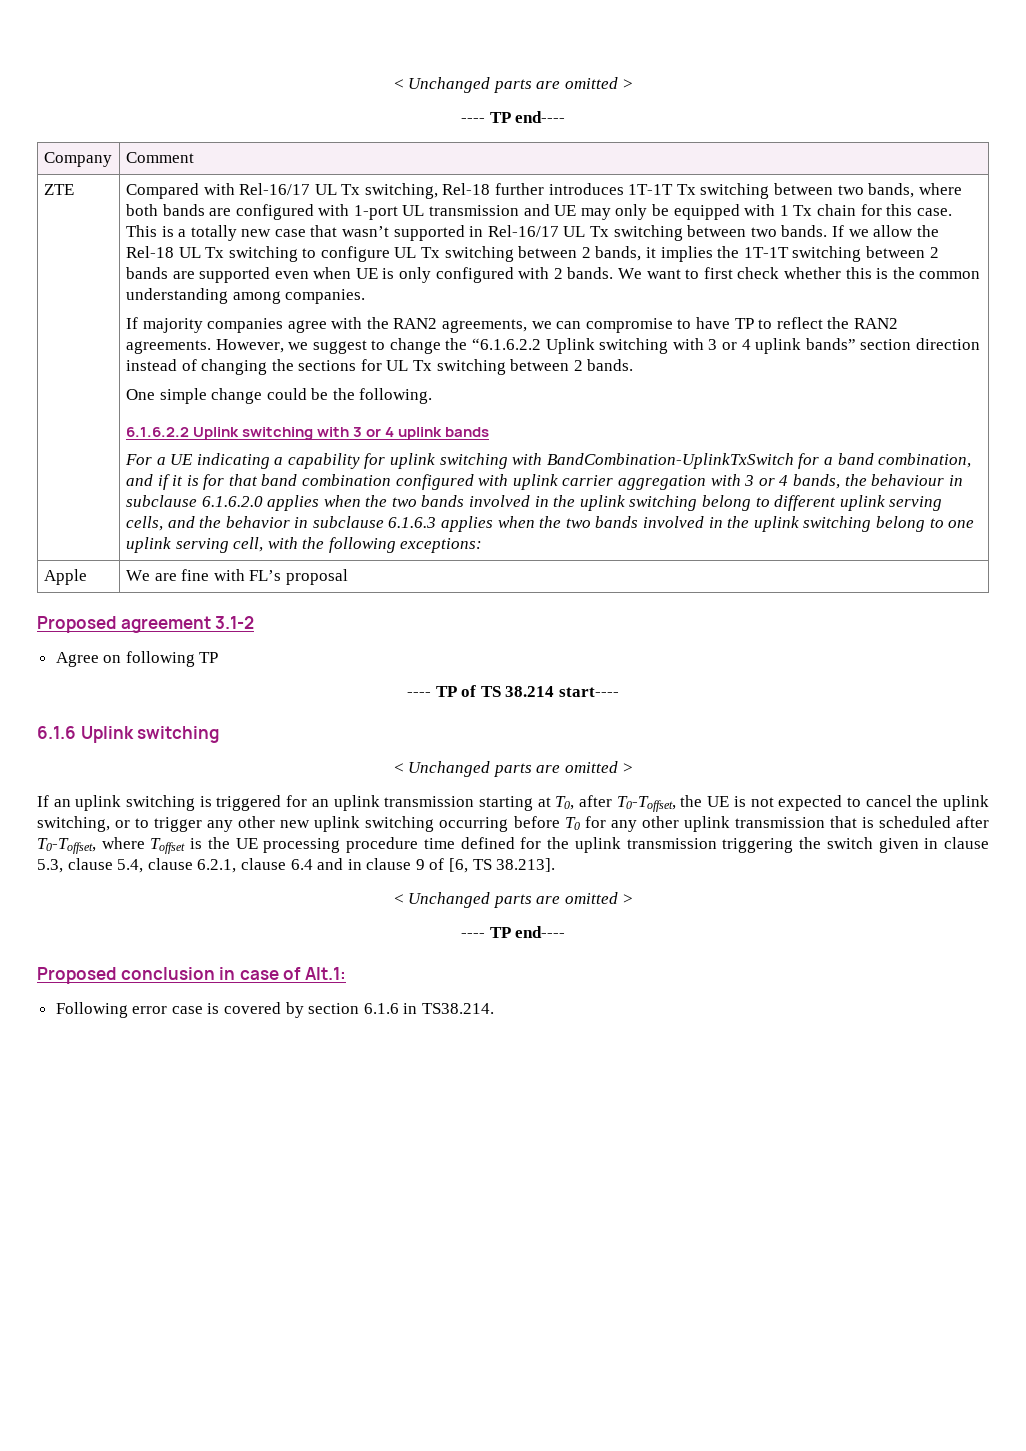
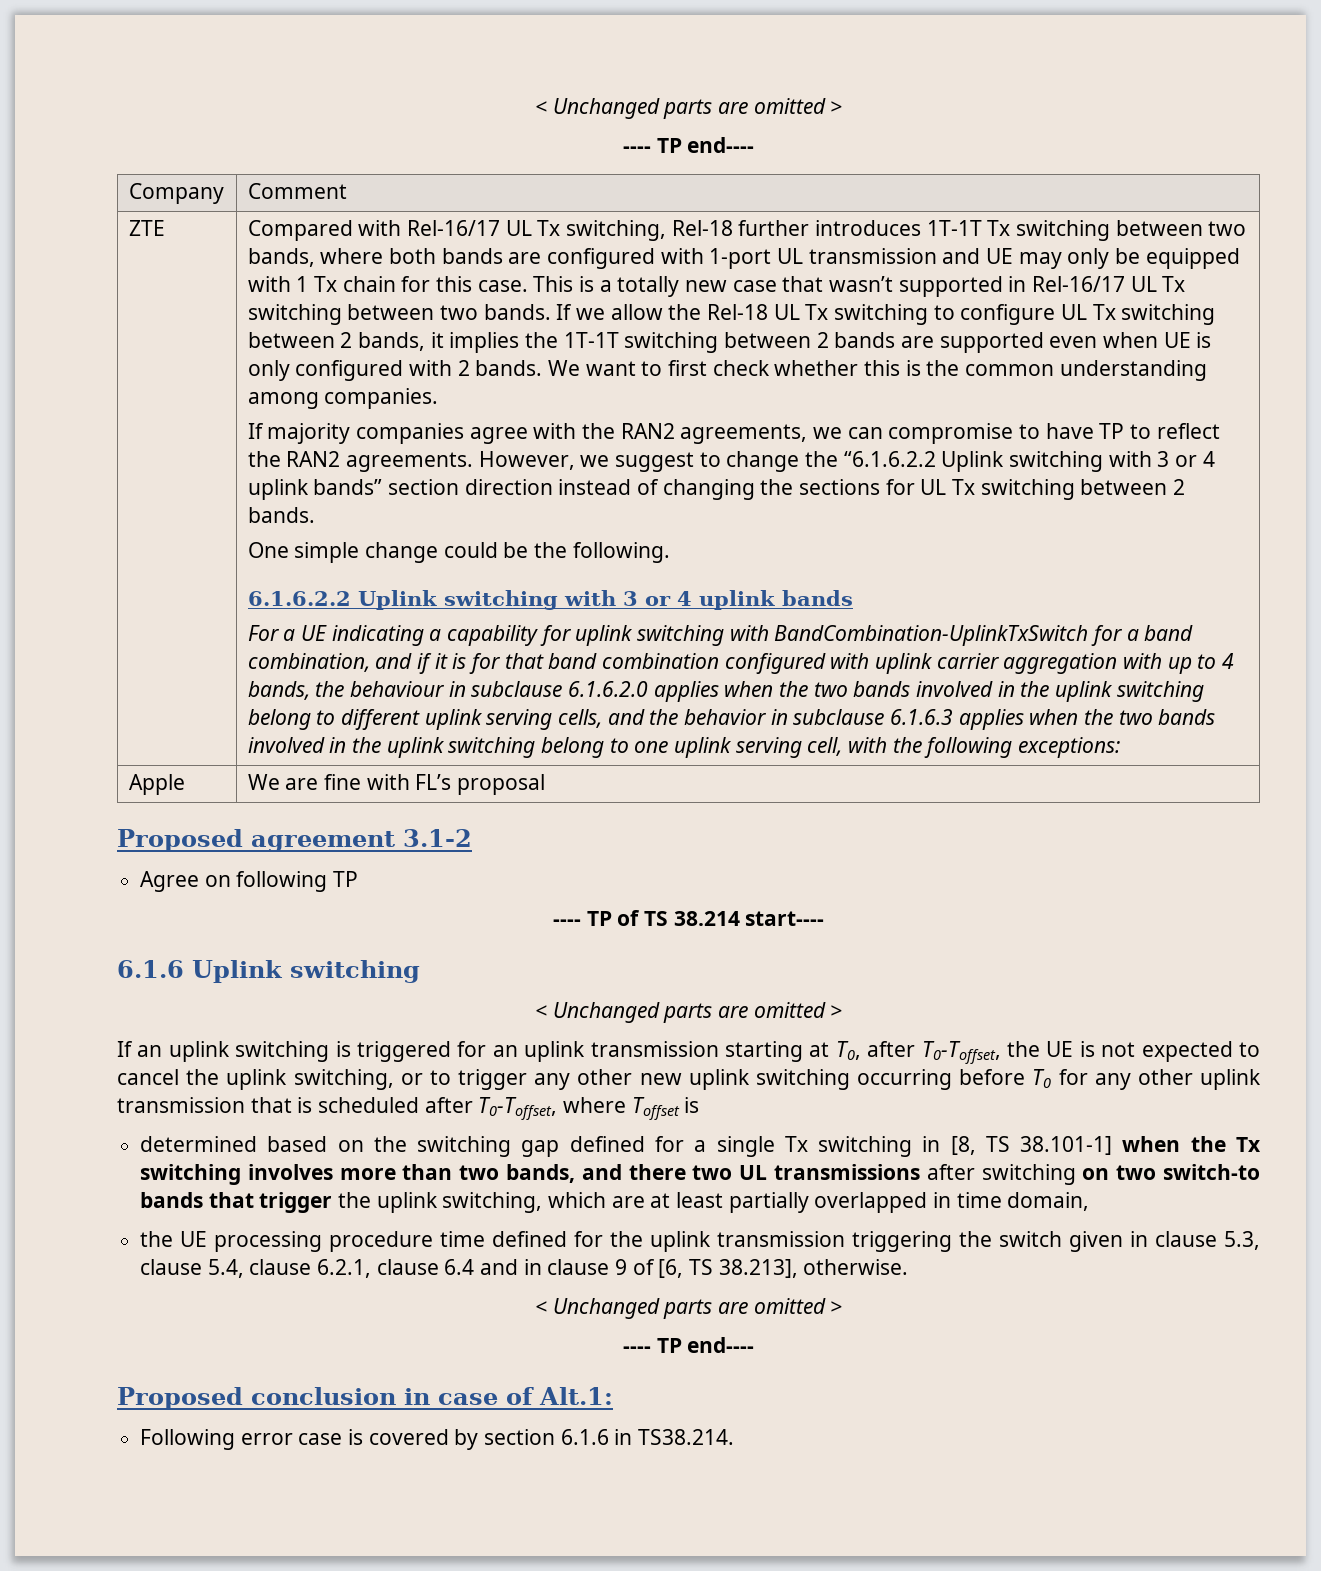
- For a UE indicating a capability for uplink switching with BandCombination-UplinkTxSwitch for a band combination, and if it is for that band combination configured with uplink carrier aggregation with 3 or 4 bands, the behaviour in subclause 6.1.6.2.0 applies when the two bands involved in the uplink switching belong to different uplink serving cells, and the behavior in subclause 6.1.6.3 applies when the two bands involved in the uplink switching belong to one uplink serving cell, with the following exceptions:
+ For a UE indicating a capability for uplink switching with BandCombination-UplinkTxSwitch for a band combination, and if it is for that band combination configured with uplink carrier aggregation with up to 4 bands, the behaviour in subclause 6.1.6.2.0 applies when the two bands involved in the uplink switching belong to different uplink serving cells, and the behavior in subclause 6.1.6.3 applies when the two bands involved in the uplink switching belong to one uplink serving cell, with the following exceptions:
- If an uplink switching is triggered for an uplink transmission starting at T0, after T0-Toffset, the UE is not expected to cancel the uplink switching, or to trigger any other new uplink switching occurring before T0 for any other uplink transmission that is scheduled after T0-Toffset, where Toffset is the UE processing procedure time defined for the uplink transmission triggering the switch given in clause 5.3, clause 5.4, clause 6.2.1, clause 6.4 and in clause 9 of [6, TS 38.213].
+ If an uplink switching is triggered for an uplink transmission starting at T0, after T0-Toffset, the UE is not expected to cancel the uplink switching, or to trigger any other new uplink switching occurring before T0 for any other uplink transmission that is scheduled after T0-Toffset, where Toffset is
+ determined based on the switching gap defined for a single Tx switching in [8, TS 38.101-1] when the Tx switching involves more than two bands, and there two UL transmissions after switching on two switch-to bands that trigger the uplink switching, which are at least partially overlapped in time domain,
+ the UE processing procedure time defined for the uplink transmission triggering the switch given in clause 5.3, clause 5.4, clause 6.2.1, clause 6.4 and in clause 9 of [6, TS 38.213], otherwise.

